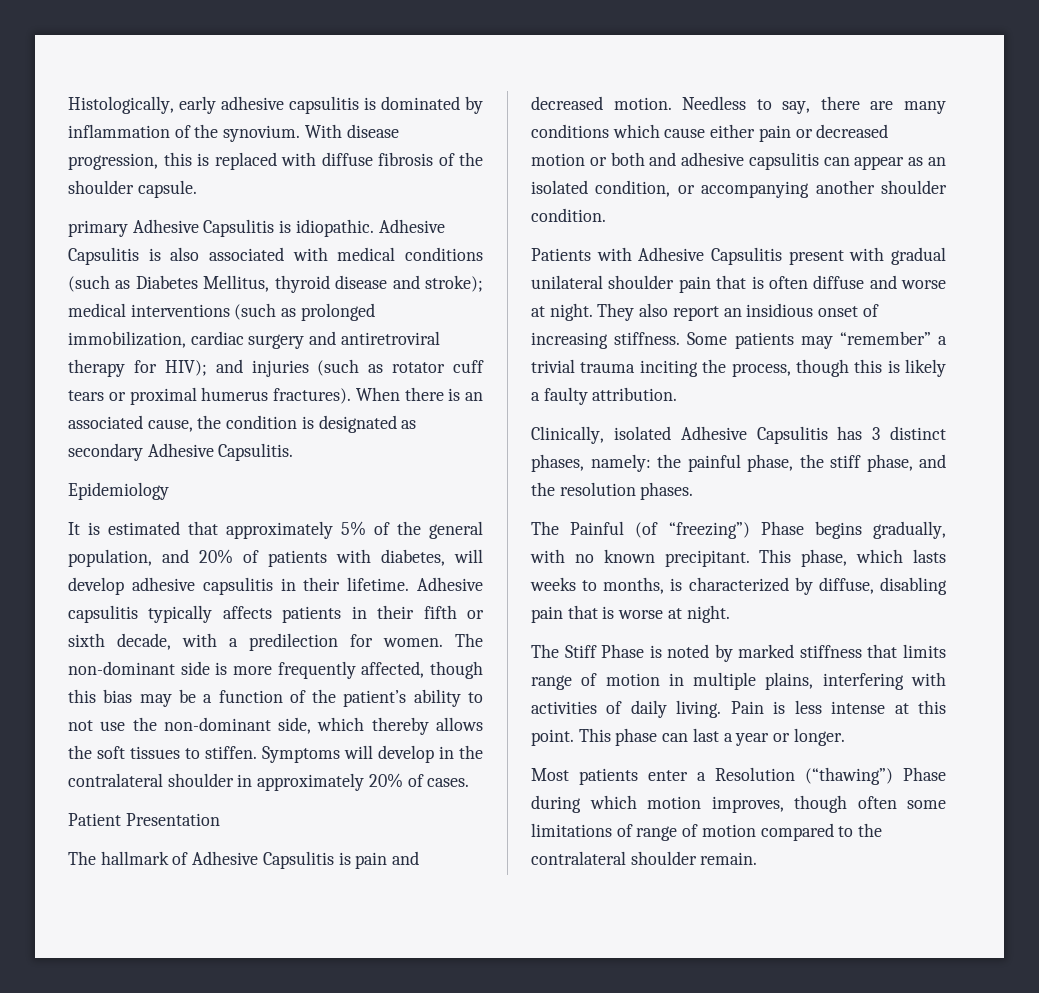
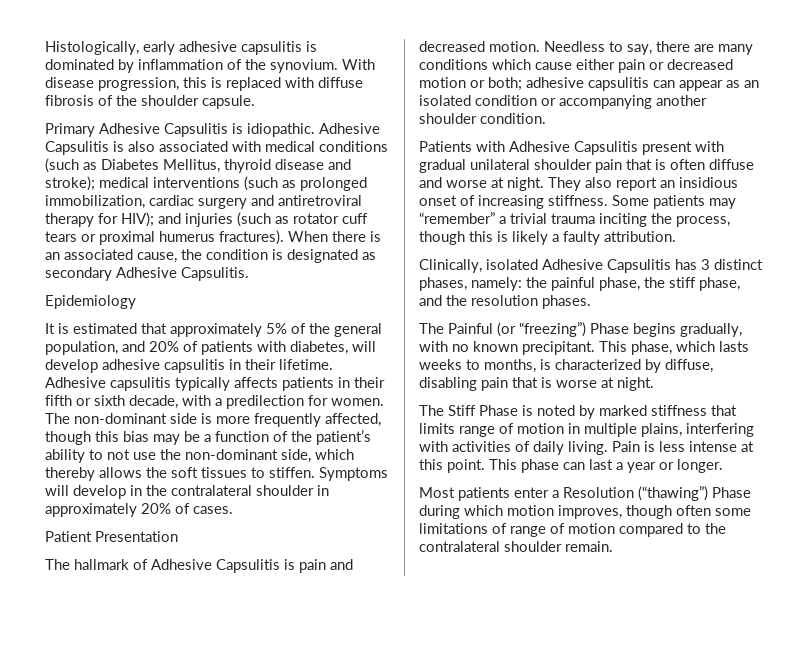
- primary Adhesive Capsulitis is idiopathic.
+ Primary Adhesive Capsulitis is idiopathic.
- Needless to say, there are many conditions which cause either pain or decreased motion or both and adhesive capsulitis can appear as an isolated condition, or accompanying another shoulder condition.
+ Needless to say, there are many conditions which cause either pain or decreased motion or both; adhesive capsulitis can appear as an isolated condition or accompanying another shoulder condition.
- The Painful (of “freezing”) Phase begins gradually, with no known precipitant.
+ The Painful (or “freezing”) Phase begins gradually, with no known precipitant.

